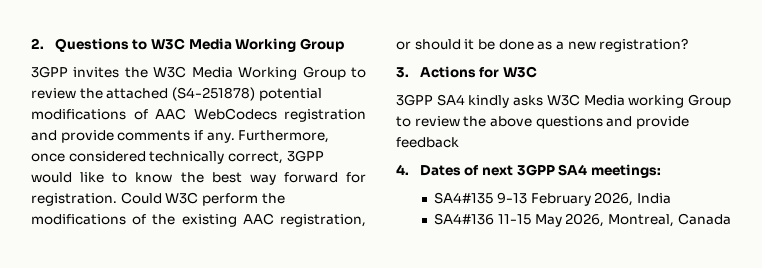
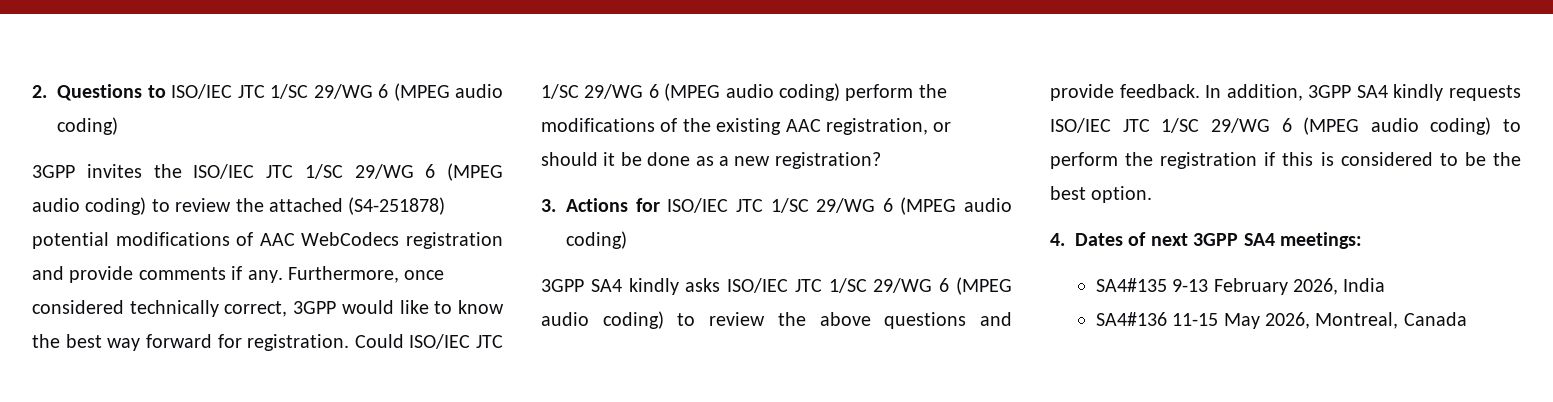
- 2. Questions to W3C Media Working Group
- 3GPP invites the W3C Media Working Group to review the attached (S4-251878) potential modifications of AAC WebCodecs registration and provide comments if any.
+ 2. Questions to ISO/IEC JTC 1/SC 29/WG 6 (MPEG audio coding)
+ 3GPP invites the ISO/IEC JTC 1/SC 29/WG 6 (MPEG audio coding) to review the attached (S4-251878) potential modifications of AAC WebCodecs registration and provide comments if any.
- Could W3C perform the modifications of the existing AAC registration, or should it be done as a new registration?
+ Could ISO/IEC JTC 1/SC 29/WG 6 (MPEG audio coding) perform the modifications of the existing AAC registration, or should it be done as a new registration?
- 3. Actions for W3C
- 3GPP SA4 kindly asks W3C Media working Group to review the above questions and provide feedback
+ 3. Actions for ISO/IEC JTC 1/SC 29/WG 6 (MPEG audio coding)
+ 3GPP SA4 kindly asks ISO/IEC JTC 1/SC 29/WG 6 (MPEG audio coding) to review the above questions and provide feedback. In addition, 3GPP SA4 kindly requests ISO/IEC JTC 1/SC 29/WG 6 (MPEG audio coding) to perform the registration if this is considered to be the best option.

